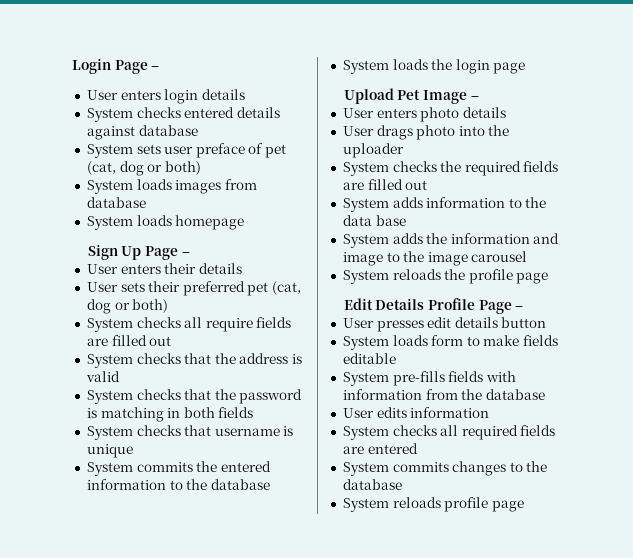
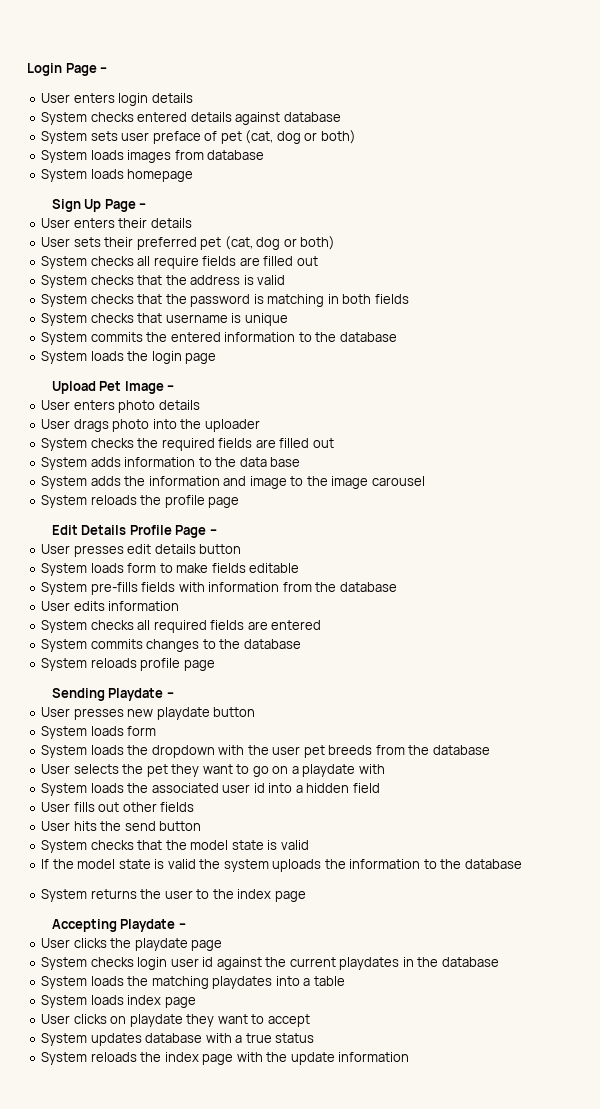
+ Sending Playdate –
+ User presses new playdate button
+ System loads form
+ System loads the dropdown with the user pet breeds from the database
+ User selects the pet they want to go on a playdate with
+ System loads the associated user id into a hidden field
+ User fills out other fields
+ User hits the send button
+ System checks that the model state is valid
+ If the model state is valid the system uploads the information to the database
+ System returns the user to the index page
+ Accepting Playdate –
+ User clicks the playdate page
+ System checks login user id against the current playdates in the database
+ System loads the matching playdates into a table
+ System loads index page
+ User clicks on playdate they want to accept
+ System updates database with a true status
+ System reloads the index page with the update information

